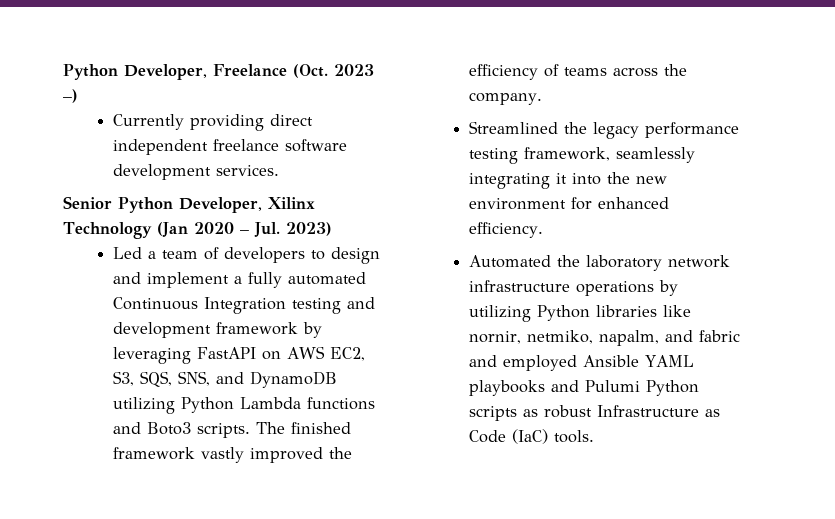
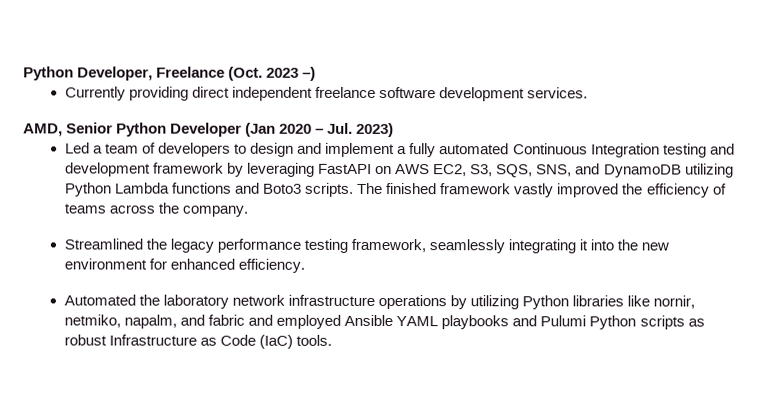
- Senior Python Developer, Xilinx Technology (Jan 2020 – Jul. 2023)
+ AMD, Senior Python Developer (Jan 2020 – Jul. 2023)

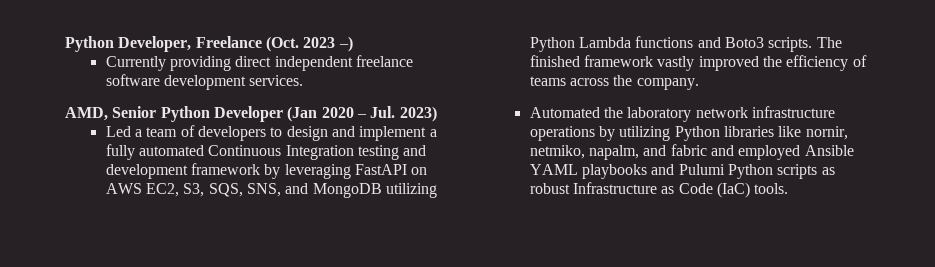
- Led a team of developers to design and implement a fully automated Continuous Integration testing and development framework by leveraging FastAPI on AWS EC2, S3, SQS, SNS, and DynamoDB utilizing Python Lambda functions and Boto3 scripts.
+ Led a team of developers to design and implement a fully automated Continuous Integration testing and development framework by leveraging FastAPI on AWS EC2, S3, SQS, SNS, and MongoDB utilizing Python Lambda functions and Boto3 scripts.
- Streamlined the legacy performance testing framework, seamlessly integrating it into the new environment for enhanced efficiency.

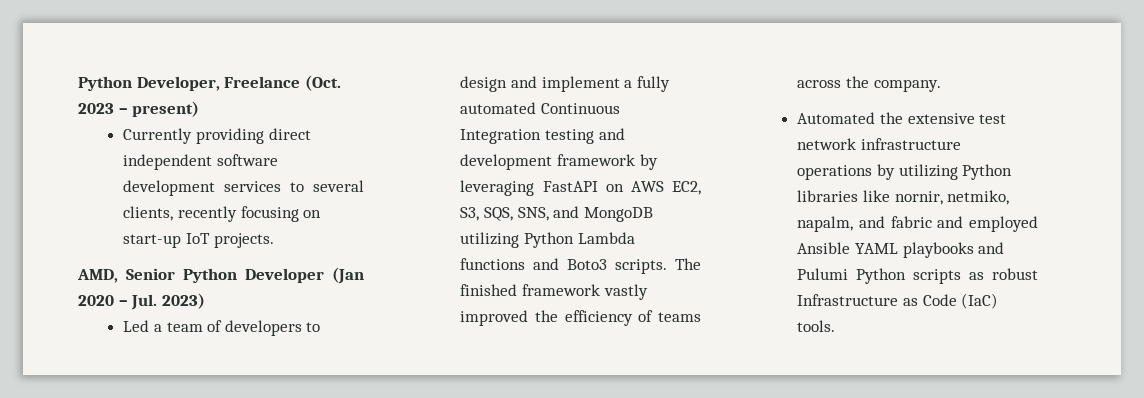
- Python Developer, Freelance (Oct. 2023 –)
+ Python Developer, Freelance (Oct. 2023 – present)
- Currently providing direct independent freelance software development services.
+ Currently providing direct independent software development services to several clients, recently focusing on start-up IoT projects.
- Automated the laboratory network infrastructure operations by utilizing Python libraries like nornir, netmiko, napalm, and fabric and employed Ansible YAML playbooks and Pulumi Python scripts as robust Infrastructure as Code (IaC) tools.
+ Automated the extensive test network infrastructure operations by utilizing Python libraries like nornir, netmiko, napalm, and fabric and employed Ansible YAML playbooks and Pulumi Python scripts as robust Infrastructure as Code (IaC) tools.

